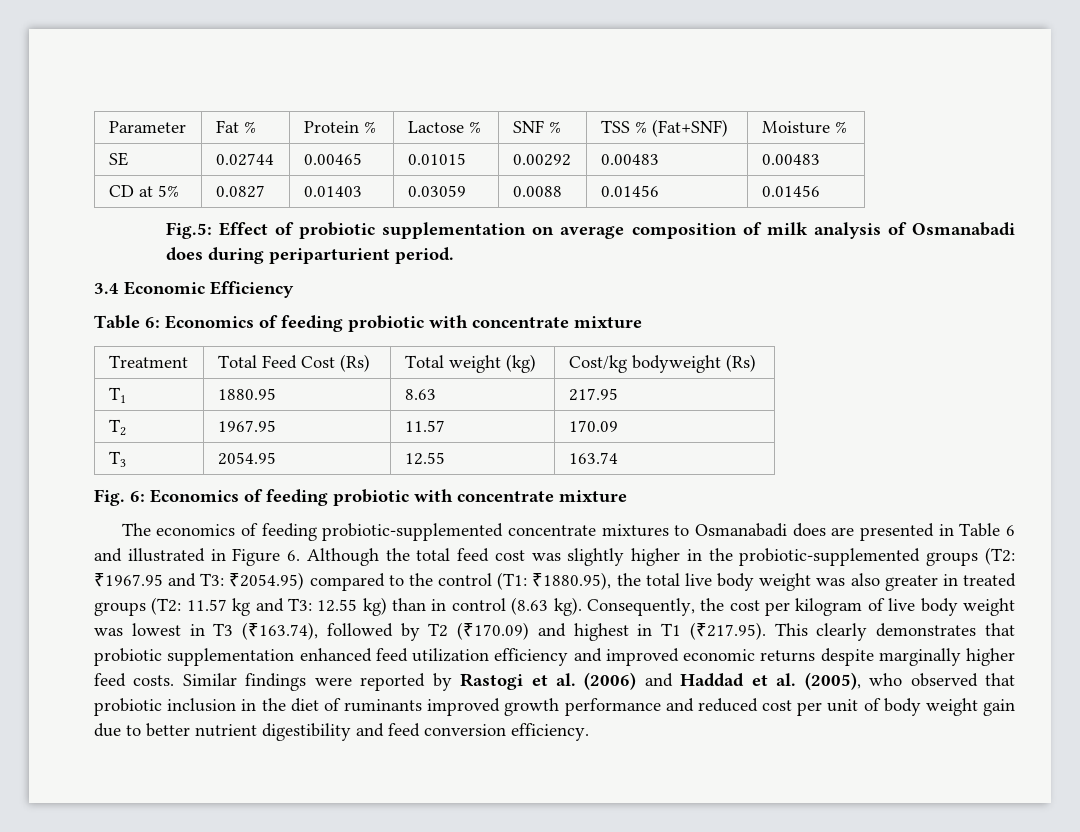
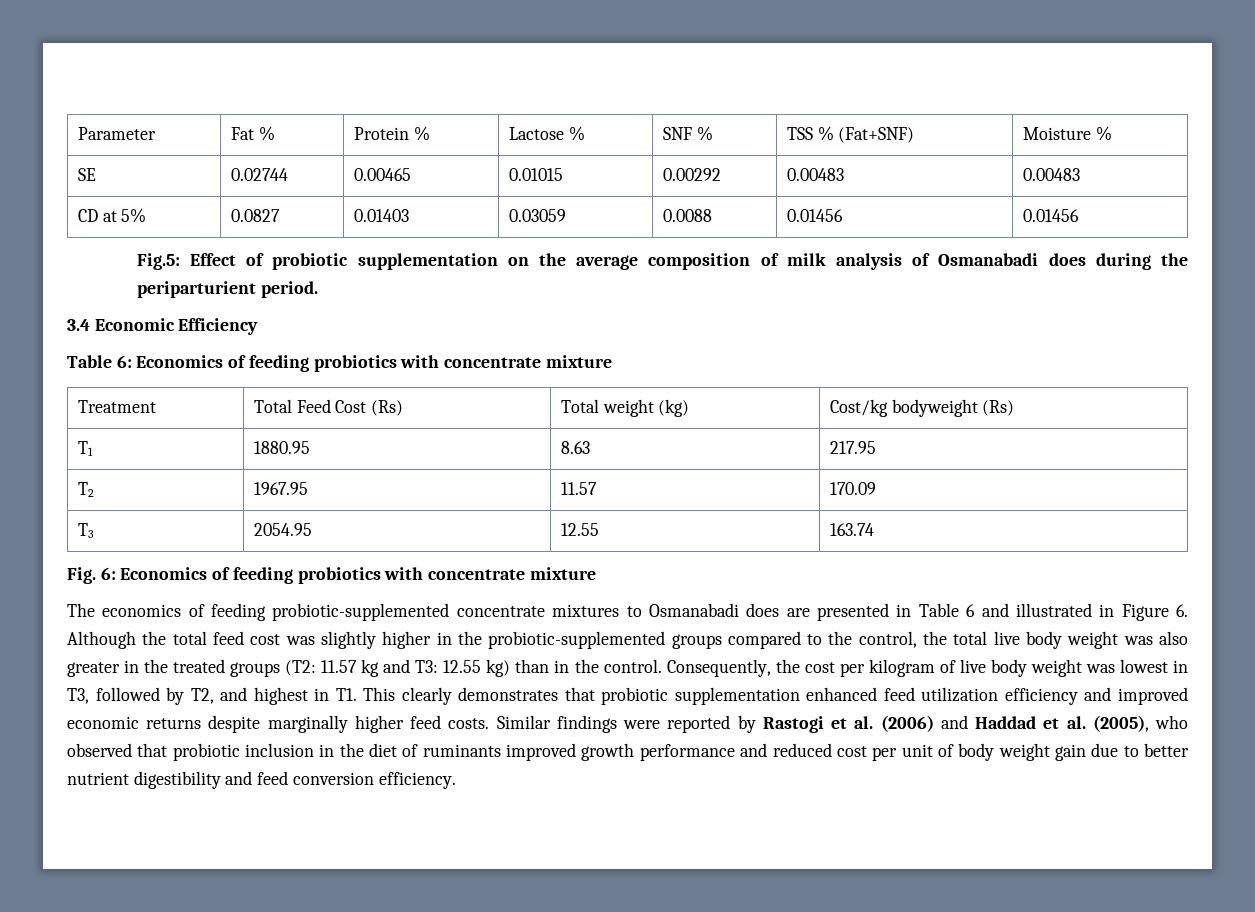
- Fig.5: Effect of probiotic supplementation on average composition of milk analysis of Osmanabadi does during periparturient period.
+ Fig.5: Effect of probiotic supplementation on the average composition of milk analysis of Osmanabadi does during the periparturient period.
- Table 6: Economics of feeding probiotic with concentrate mixture
+ Table 6: Economics of feeding probiotics with concentrate mixture
- Fig. 6: Economics of feeding probiotic with concentrate mixture
+ Fig. 6: Economics of feeding probiotics with concentrate mixture
- The economics of feeding probiotic-supplemented concentrate mixtures to Osmanabadi does are presented in Table 6 and illustrated in Figure 6. Although the total feed cost was slightly higher in the probiotic-supplemented groups (T2: ₹1967.95 and T3: ₹2054.95) compared to the control (T1: ₹1880.95), the total live body weight was also greater in treated groups (T2: 11.57 kg and T3: 12.55 kg) than in control (8.63 kg).
+ The economics of feeding probiotic-supplemented concentrate mixtures to Osmanabadi does are presented in Table 6 and illustrated in Figure 6. Although the total feed cost was slightly higher in the probiotic-supplemented groups compared to the control, the total live body weight was also greater in the treated groups (T2: 11.57 kg and T3: 12.55 kg) than in the control.
- Consequently, the cost per kilogram of live body weight was lowest in T3 (₹163.74), followed by T2 (₹170.09) and highest in T1 (₹217.95). This clearly demonstrates that probiotic supplementation enhanced feed utilization efficiency and improved economic returns despite marginally higher feed costs.
+ Consequently, the cost per kilogram of live body weight was lowest in T3, followed by T2, and highest in T1. This clearly demonstrates that probiotic supplementation enhanced feed utilization efficiency and improved economic returns despite marginally higher feed costs.

